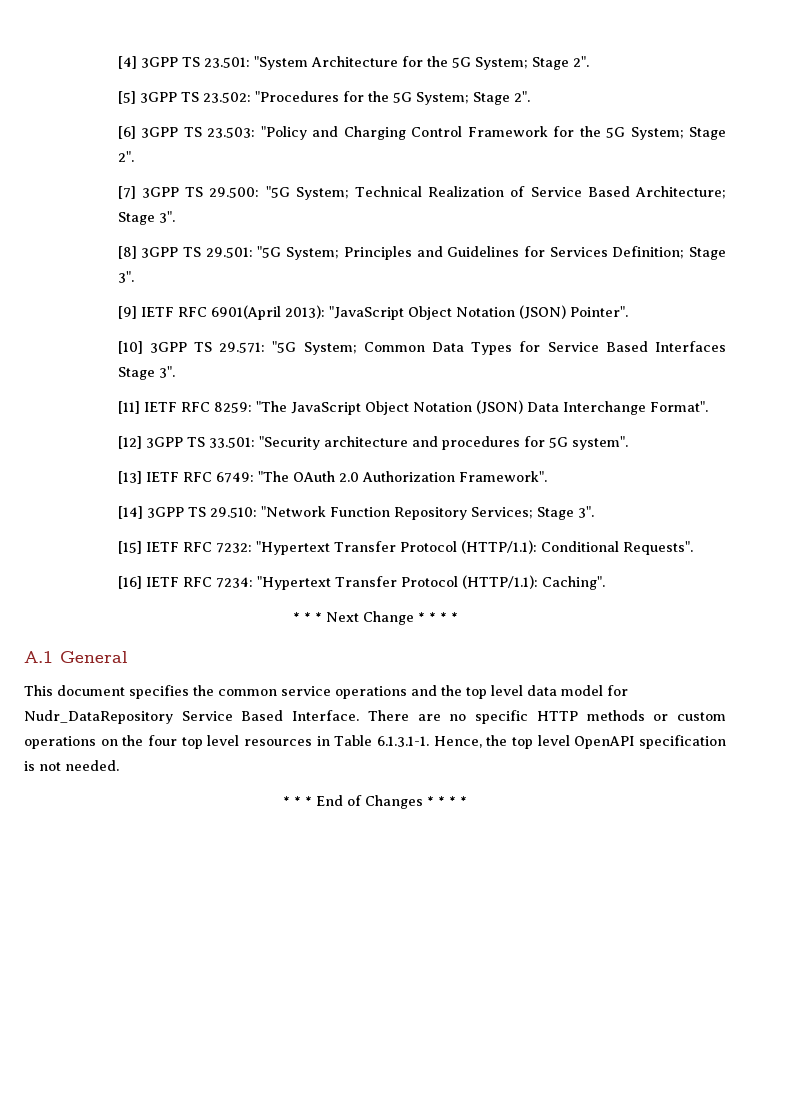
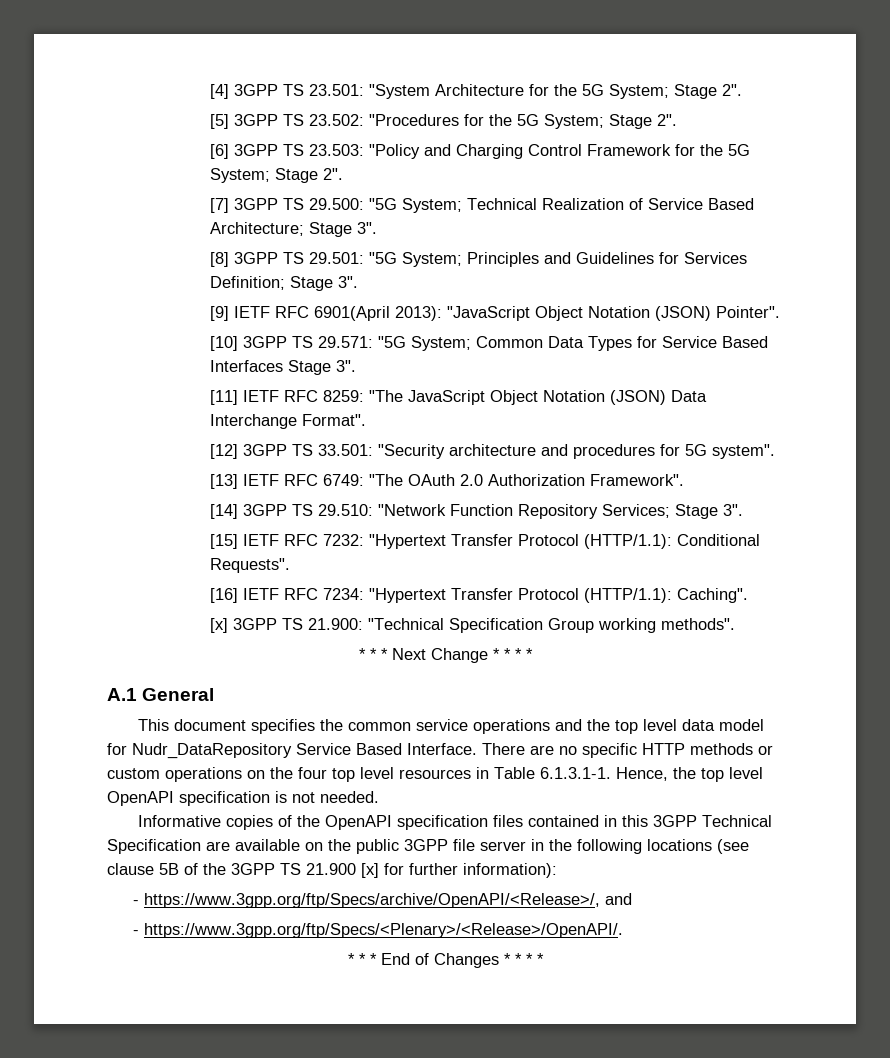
+ [x] 3GPP TS 21.900: "Technical Specification Group working methods".
+ Informative copies of the OpenAPI specification files contained in this 3GPP Technical Specification are available on the public 3GPP file server in the following locations (see clause 5B of the 3GPP TS 21.900 [x] for further information):
+ - https://www.3gpp.org/ftp/Specs/archive/OpenAPI/<Release>/, and
+ - https://www.3gpp.org/ftp/Specs/<Plenary>/<Release>/OpenAPI/.

